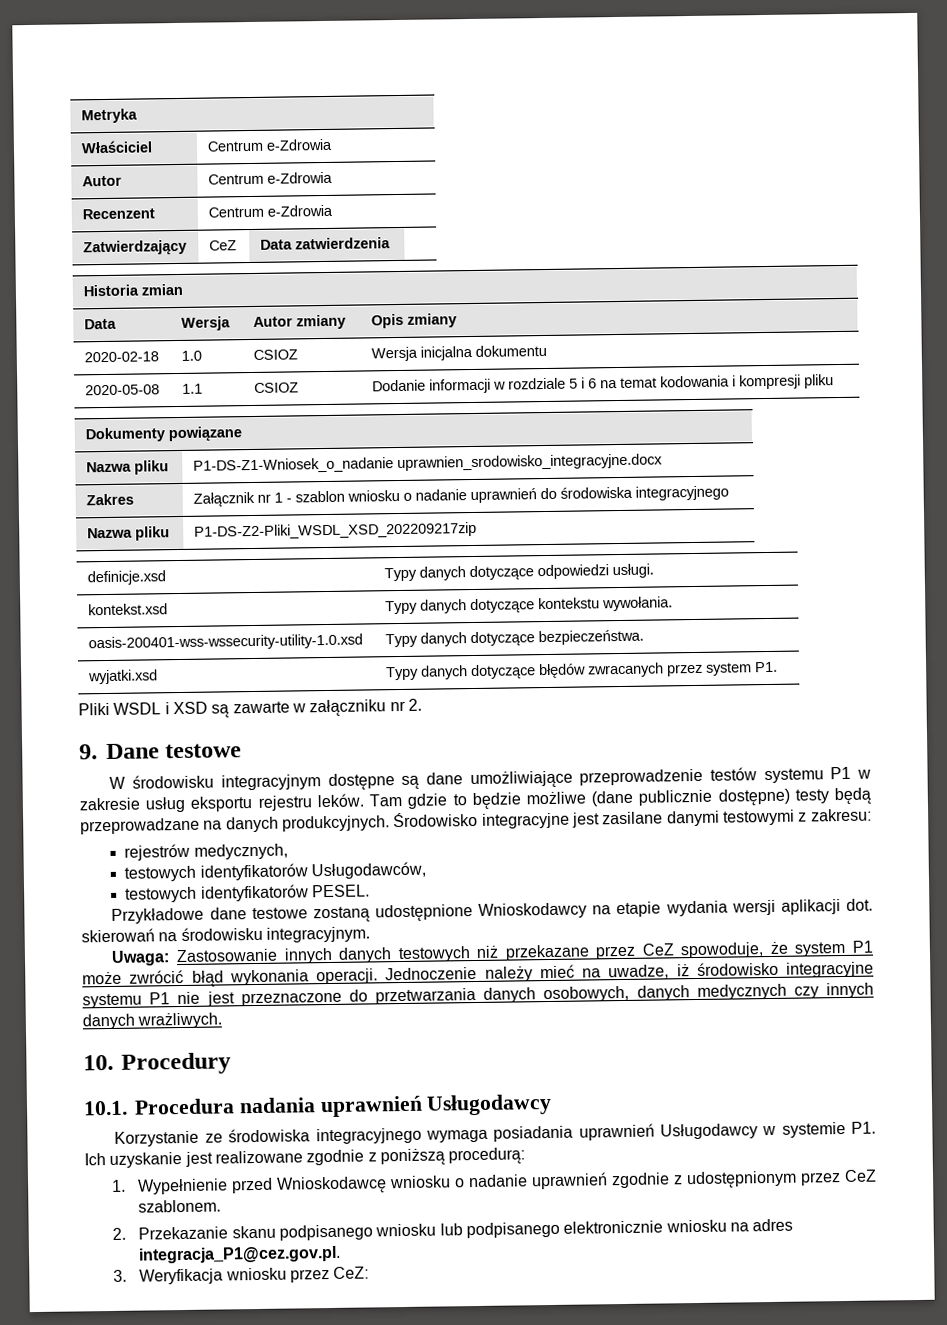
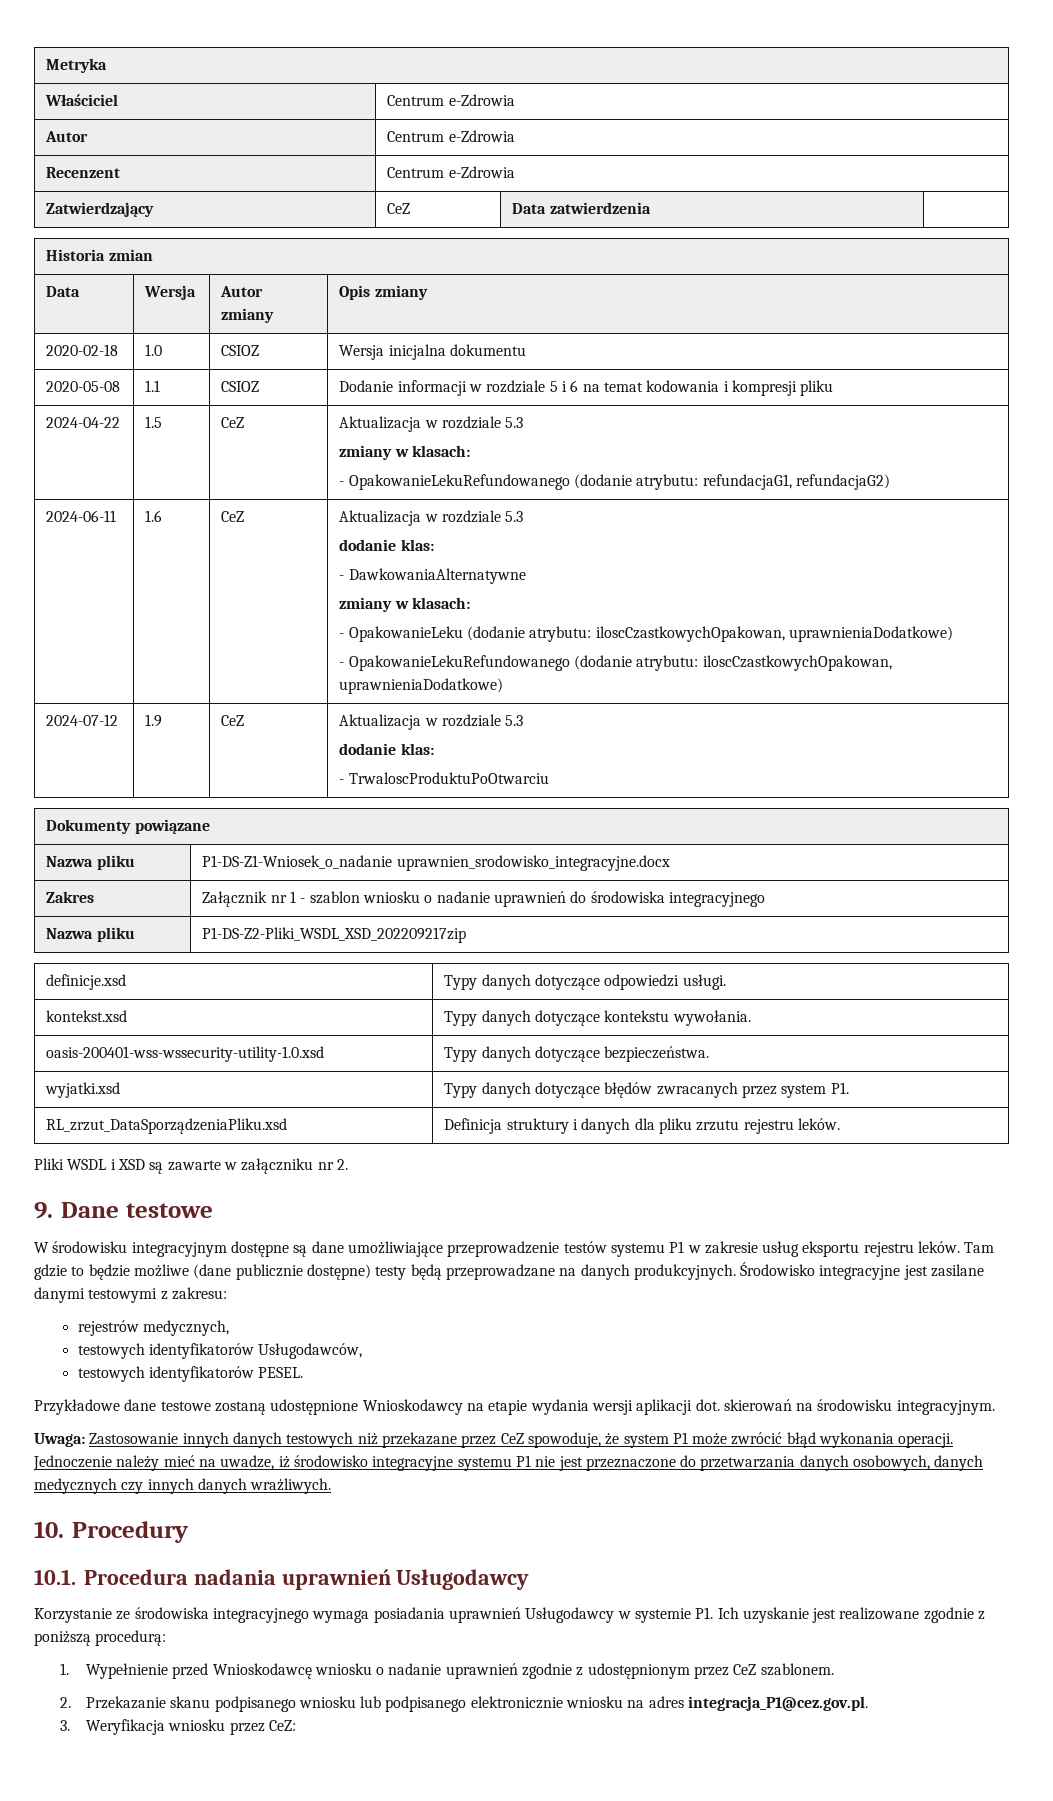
+ 2024-04-22 | 1.5 | CeZ | Aktualizacja w rozdziale 5.3
+ zmiany w klasach:
+ - OpakowanieLekuRefundowanego (dodanie atrybutu: refundacjaG1, refundacjaG2)
+ 2024-06-11 | 1.6 | CeZ | Aktualizacja w rozdziale 5.3
+ dodanie klas:
+ - DawkowaniaAlternatywne
+ zmiany w klasach:
+ - OpakowanieLeku (dodanie atrybutu: iloscCzastkowychOpakowan, uprawnieniaDodatkowe)
+ - OpakowanieLekuRefundowanego (dodanie atrybutu: iloscCzastkowychOpakowan, uprawnieniaDodatkowe)
+ 2024-07-12 | 1.9 | CeZ | Aktualizacja w rozdziale 5.3
+ dodanie klas:
+ - TrwaloscProduktuPoOtwarciu
+ RL_zrzut_DataSporządzeniaPliku.xsd | Definicja struktury i danych dla pliku zrzutu rejestru leków.

